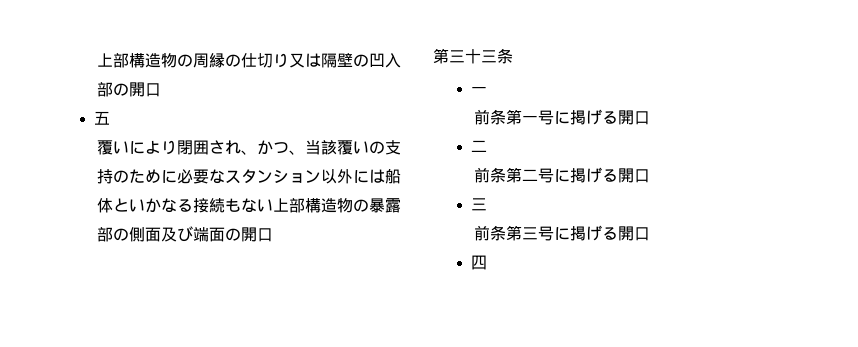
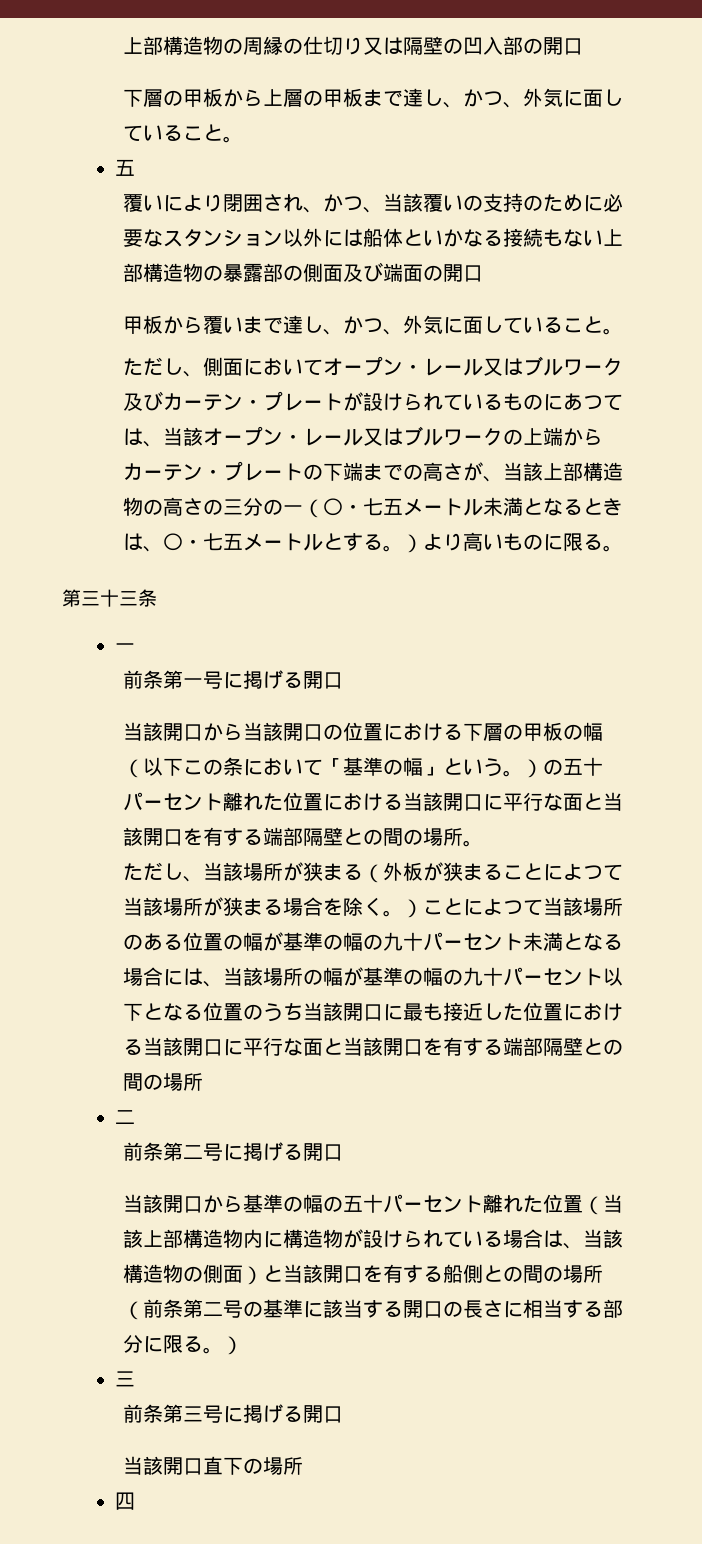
+ 下層の甲板から上層の甲板まで達し、かつ、外気に面していること。
+ 甲板から覆いまで達し、かつ、外気に面していること。
+ ただし、側面においてオープン・レール又はブルワーク及びカーテン・プレートが設けられているものにあつては、当該オープン・レール又はブルワークの上端からカーテン・プレートの下端までの高さが、当該上部構造物の高さの三分の一（〇・七五メートル未満となるときは、〇・七五メートルとする。）より高いものに限る。
+ 当該開口から当該開口の位置における下層の甲板の幅（以下この条において「基準の幅」という。）の五十パーセント離れた位置における当該開口に平行な面と当該開口を有する端部隔壁との間の場所。
+ ただし、当該場所が狭まる（外板が狭まることによつて当該場所が狭まる場合を除く。）ことによつて当該場所のある位置の幅が基準の幅の九十パーセント未満となる場合には、当該場所の幅が基準の幅の九十パーセント以下となる位置のうち当該開口に最も接近した位置における当該開口に平行な面と当該開口を有する端部隔壁との間の場所
+ 当該開口から基準の幅の五十パーセント離れた位置（当該上部構造物内に構造物が設けられている場合は、当該構造物の側面）と当該開口を有する船側との間の場所（前条第二号の基準に該当する開口の長さに相当する部分に限る。）
+ 当該開口直下の場所

